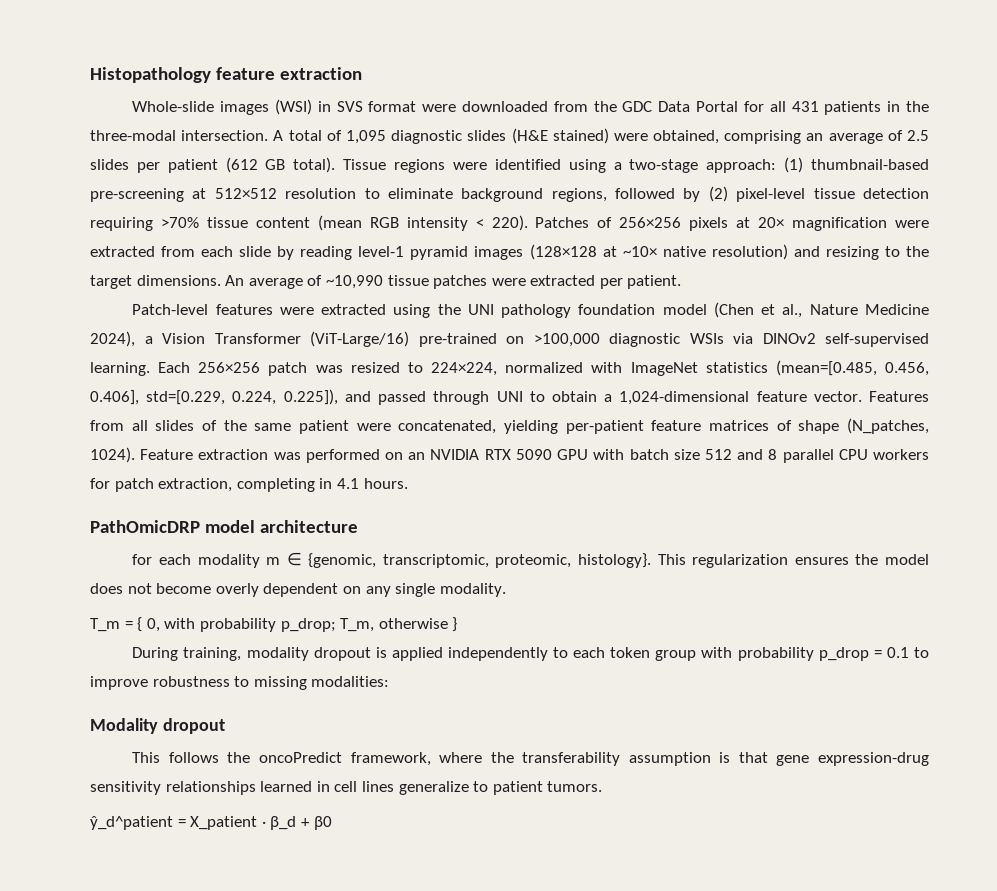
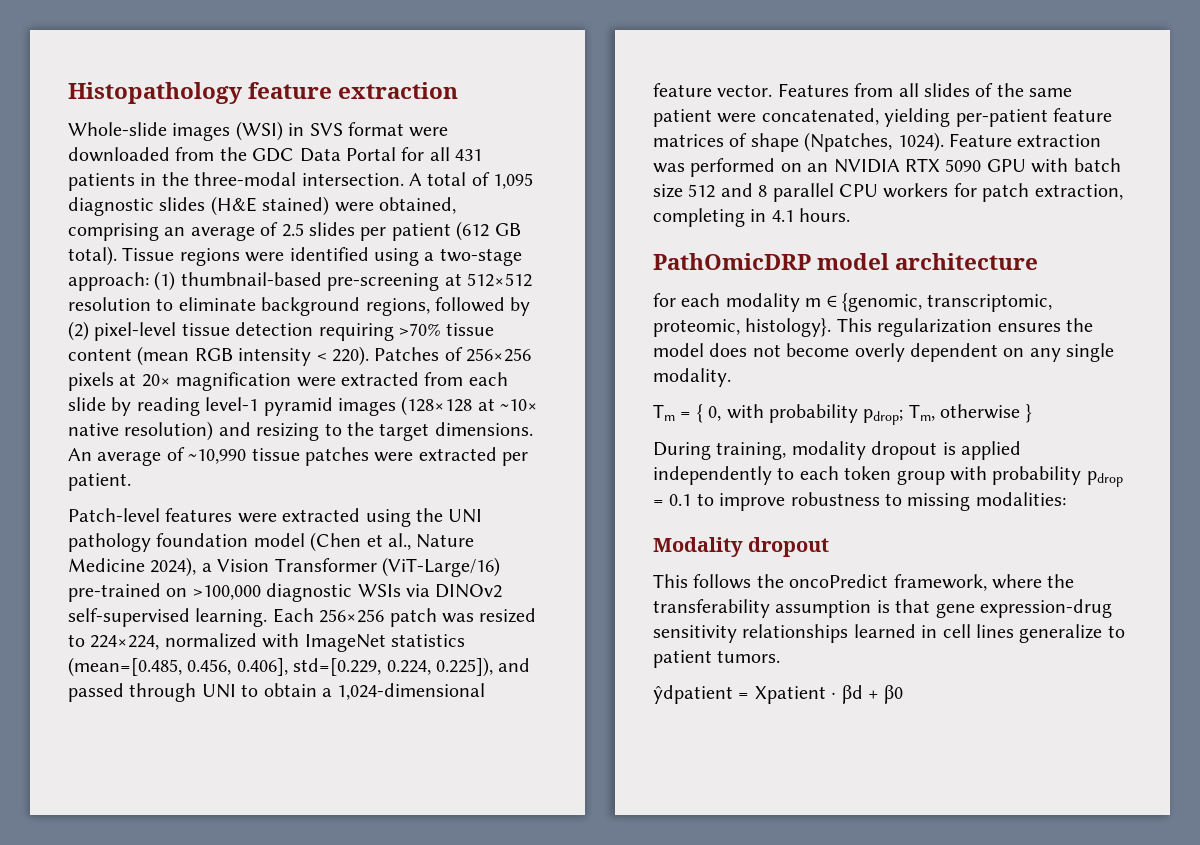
- Features from all slides of the same patient were concatenated, yielding per-patient feature matrices of shape (N_patches, 1024).
+ Features from all slides of the same patient were concatenated, yielding per-patient feature matrices of shape (Npatches, 1024).
- T_m = { 0, with probability p_drop; T_m, otherwise }
+ Tm = { 0, with probability pdrop; Tm, otherwise }
- During training, modality dropout is applied independently to each token group with probability p_drop = 0.1 to improve robustness to missing modalities:
+ During training, modality dropout is applied independently to each token group with probability pdrop = 0.1 to improve robustness to missing modalities:
- ŷ_d^patient = X_patient · β_d + β0
+ ŷdpatient = Xpatient · βd + β0

